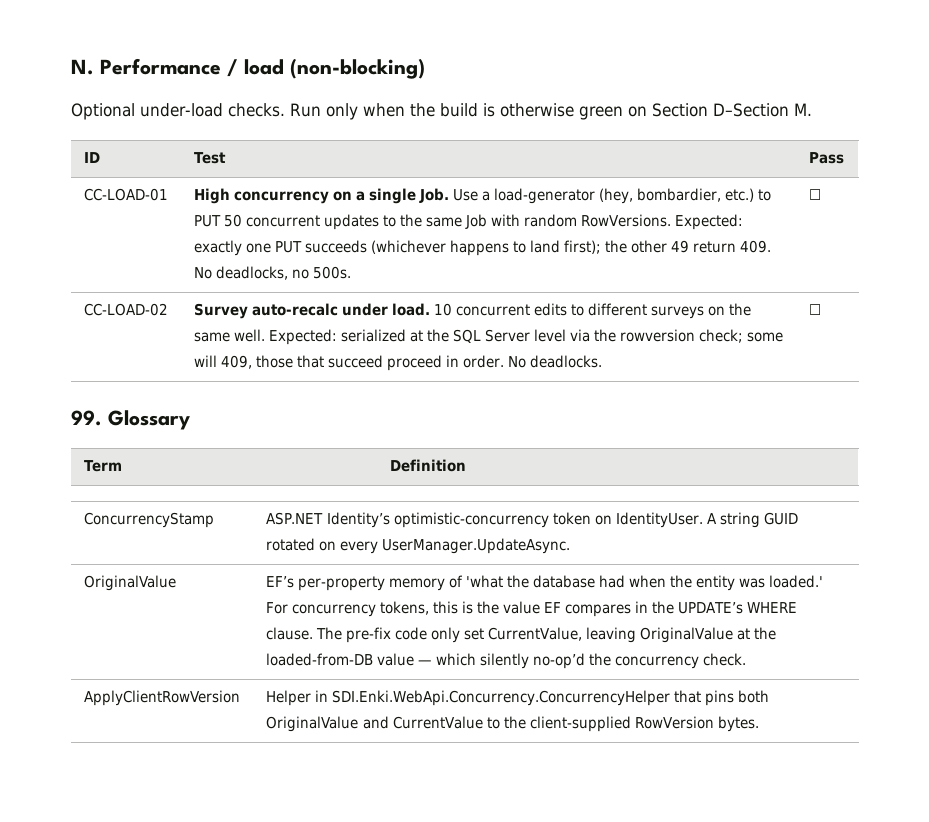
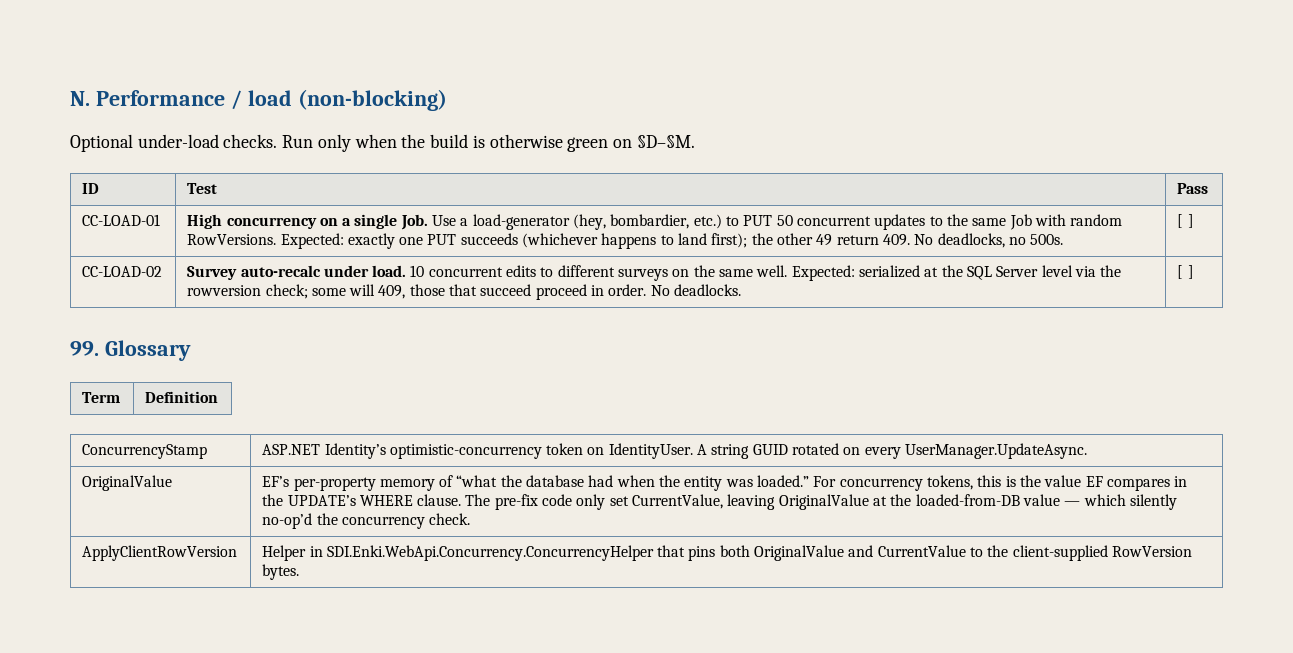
- Run only when the build is otherwise green on Section D–Section M.
+ Run only when the build is otherwise green on §D–§M.
- Expected: exactly one PUT succeeds (whichever happens to land first); the other 49 return 409. No deadlocks, no 500s. | ☐
+ Expected: exactly one PUT succeeds (whichever happens to land first); the other 49 return 409. No deadlocks, no 500s. | [ ]
- CC-LOAD-02 | Survey auto-recalc under load. 10 concurrent edits to different surveys on the same well. Expected: serialized at the SQL Server level via the rowversion check; some will 409, those that succeed proceed in order. No deadlocks. | ☐
+ CC-LOAD-02 | Survey auto-recalc under load. 10 concurrent edits to different surveys on the same well. Expected: serialized at the SQL Server level via the rowversion check; some will 409, those that succeed proceed in order. No deadlocks. | [ ]
- EF’s per-property memory of 'what the database had when the entity was loaded.'
+ EF’s per-property memory of “what the database had when the entity was loaded.”

